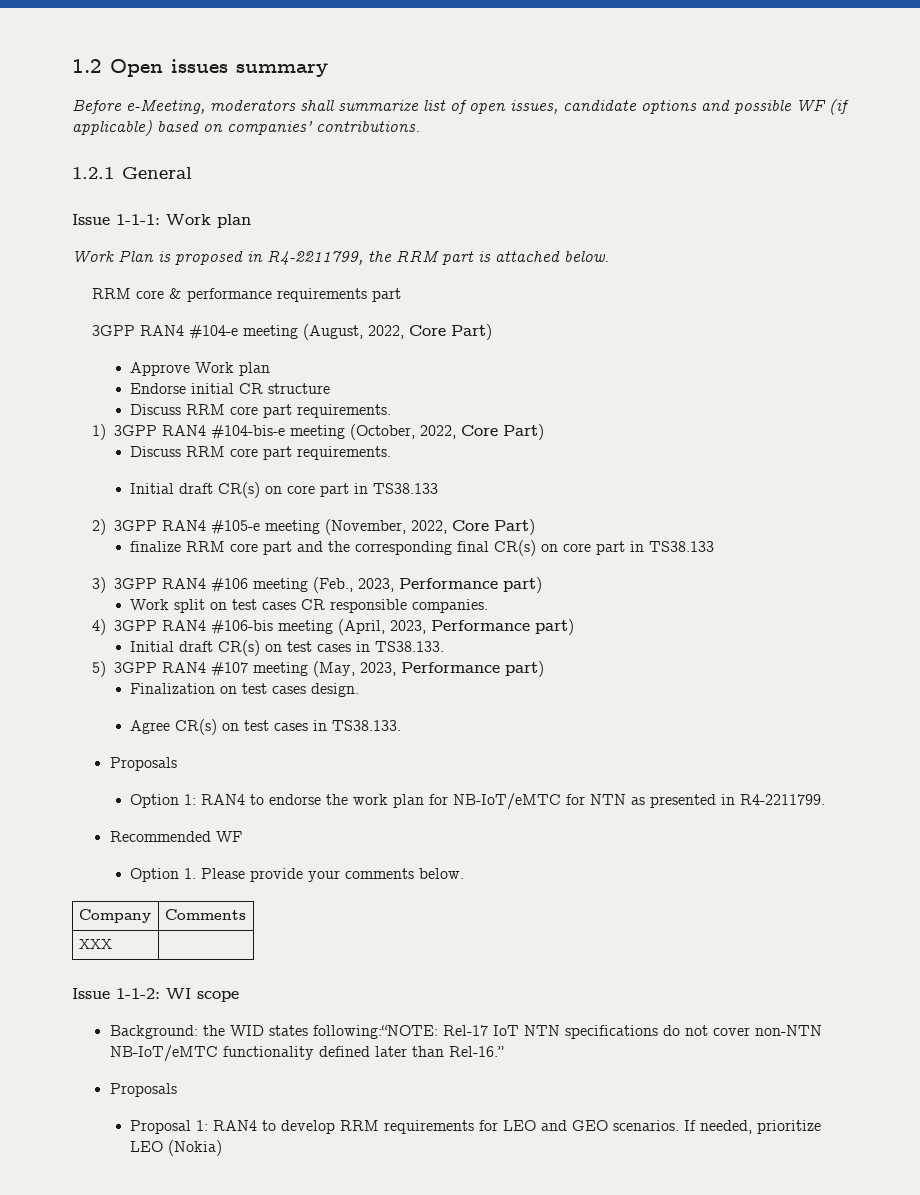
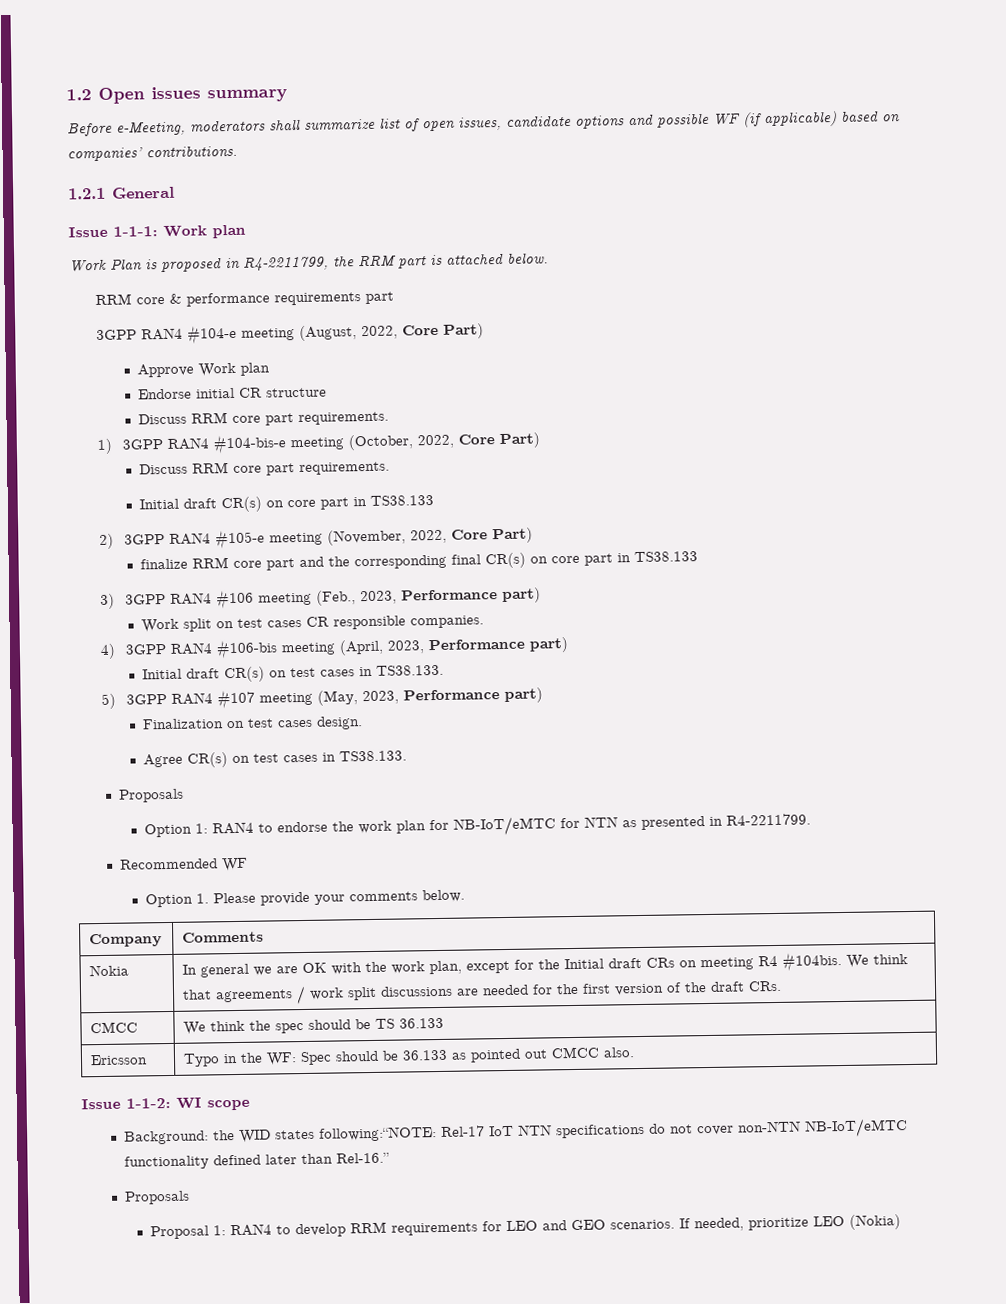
- XXX |
+ Nokia | In general we are OK with the work plan, except for the Initial draft CRs on meeting R4 #104bis. We think that agreements / work split discussions are needed for the first version of the draft CRs.
+ CMCC | We think the spec should be TS 36.133
+ Ericsson | Typo in the WF: Spec should be 36.133 as pointed out CMCC also.

